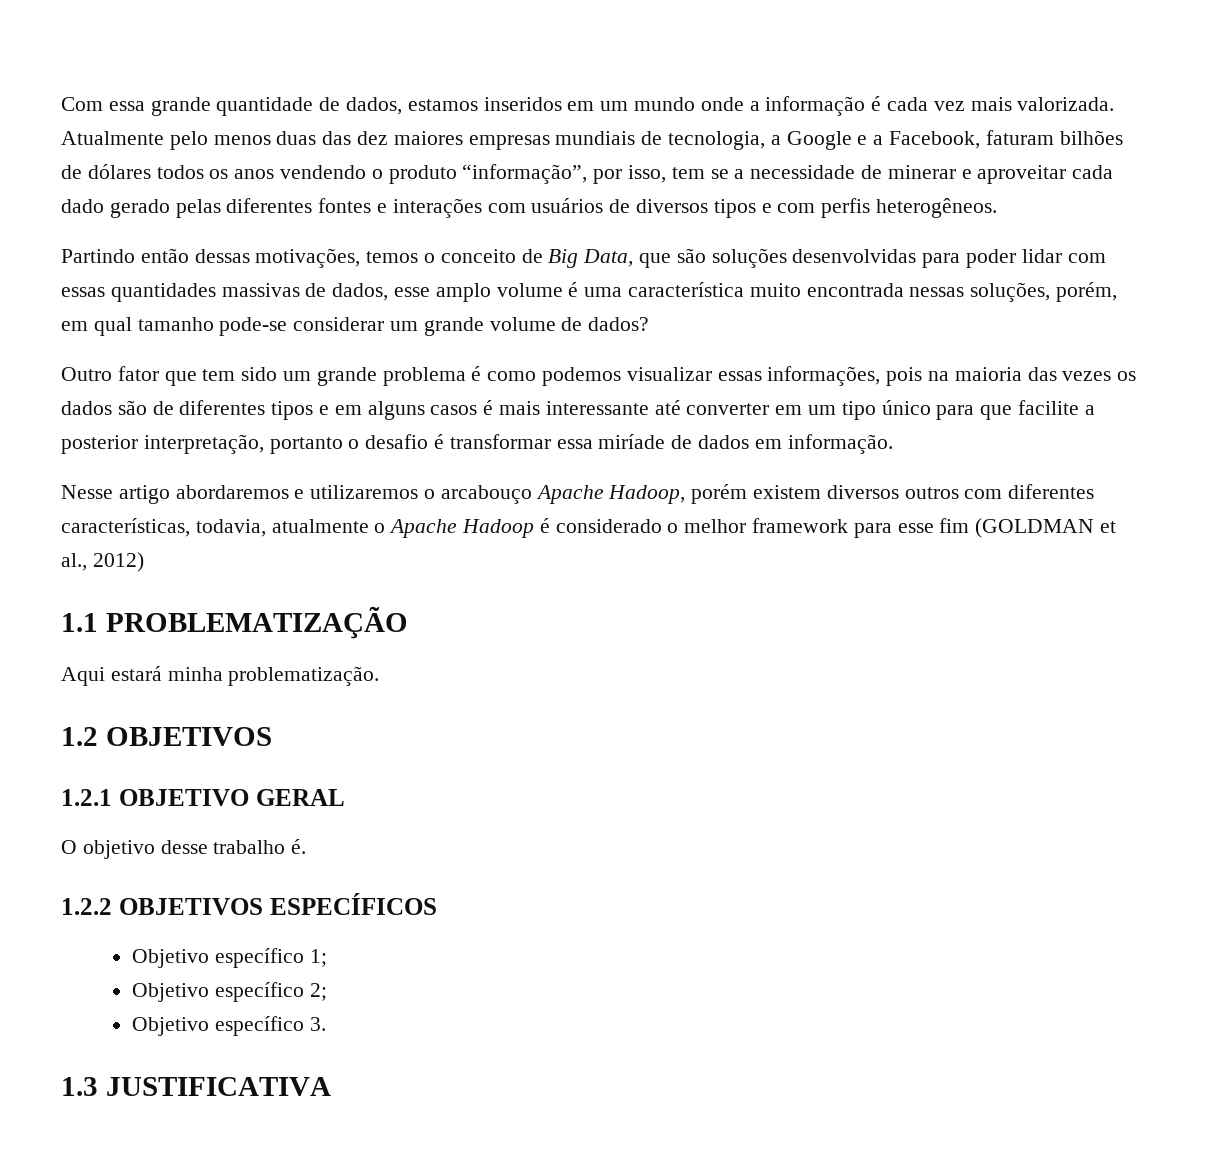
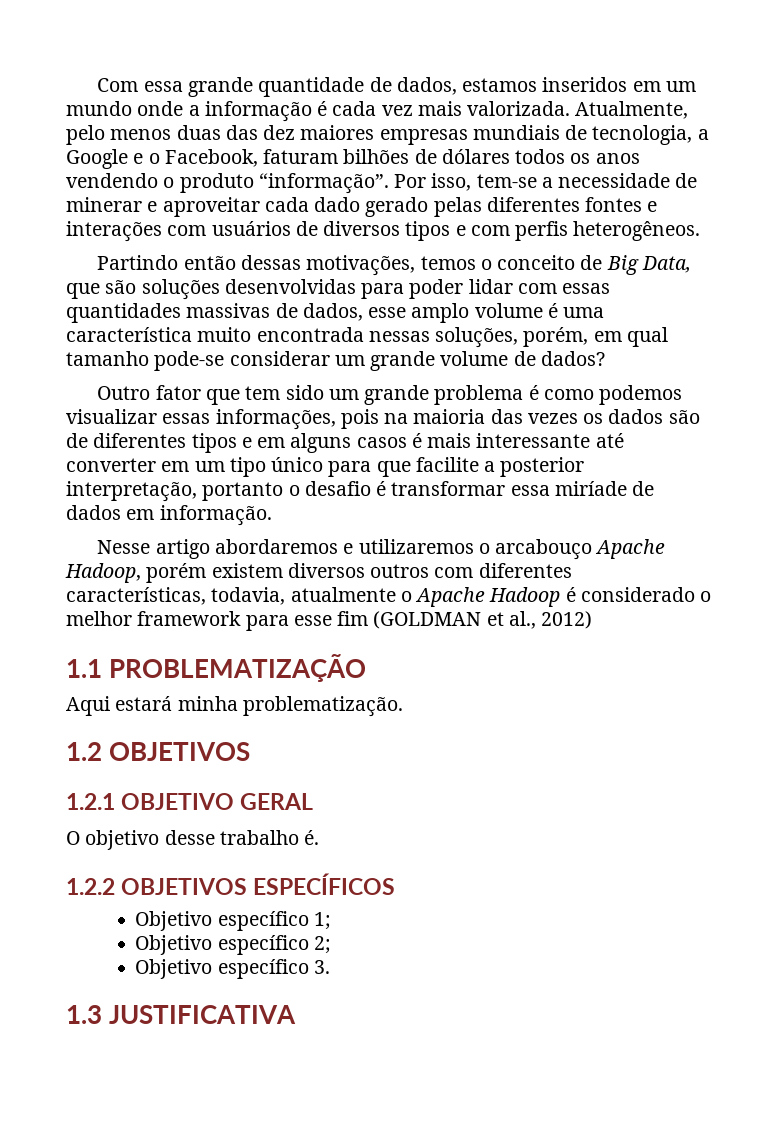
- Atualmente pelo menos duas das dez maiores empresas mundiais de tecnologia, a Google e a Facebook, faturam bilhões de dólares todos os anos vendendo o produto “informação”, por isso, tem se a necessidade de minerar e aproveitar cada dado gerado pelas diferentes fontes e interações com usuários de diversos tipos e com perfis heterogêneos.
+ Atualmente, pelo menos duas das dez maiores empresas mundiais de tecnologia, a Google e o Facebook, faturam bilhões de dólares todos os anos vendendo o produto “informação”. Por isso, tem-se a necessidade de minerar e aproveitar cada dado gerado pelas diferentes fontes e interações com usuários de diversos tipos e com perfis heterogêneos.

